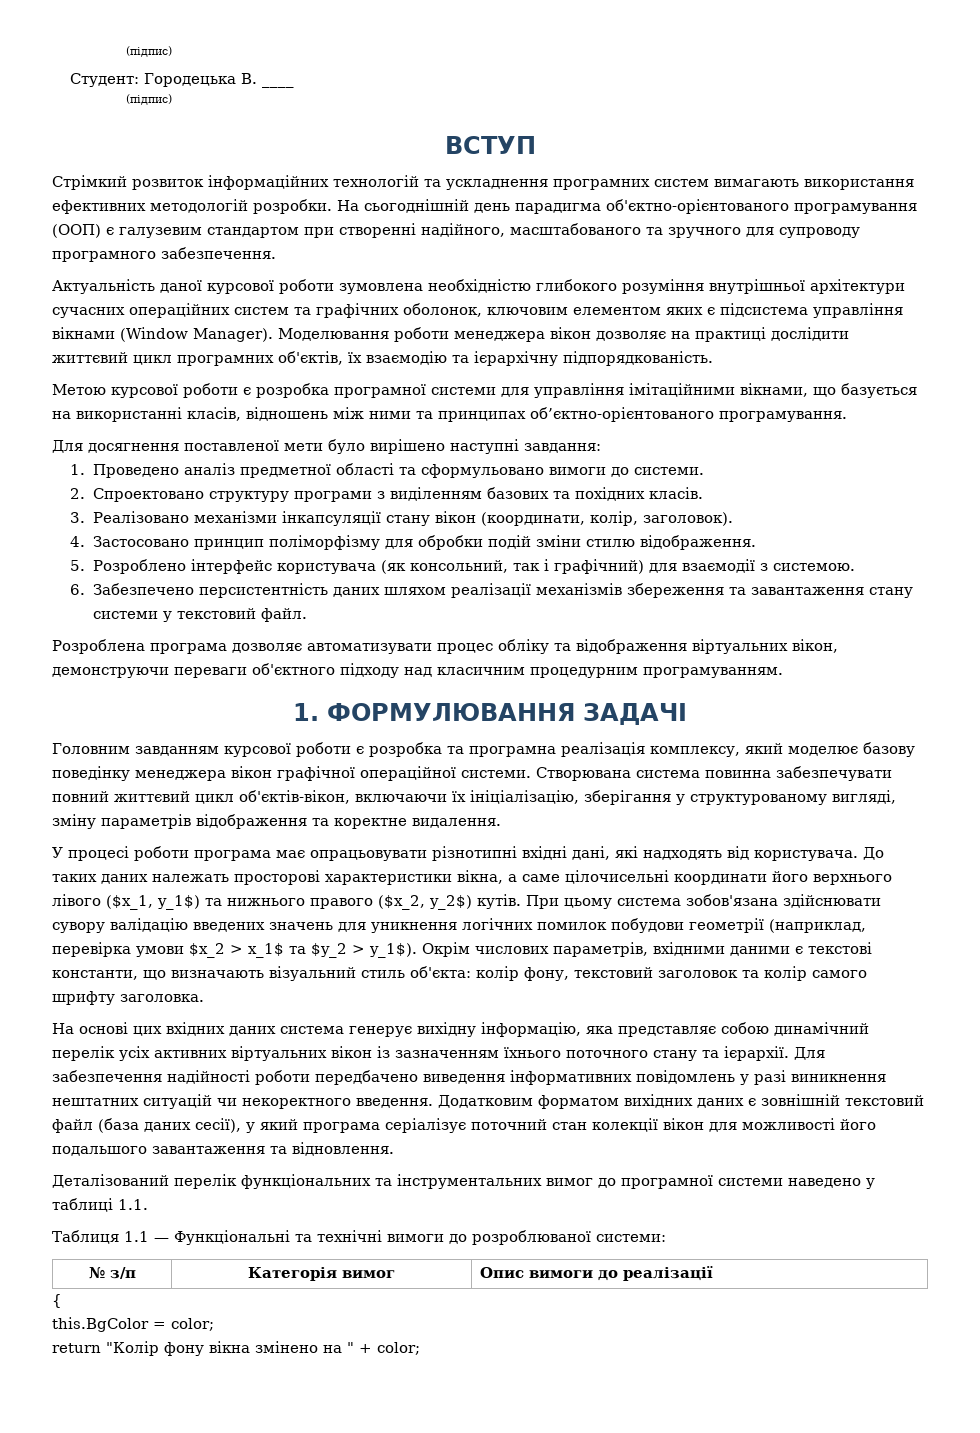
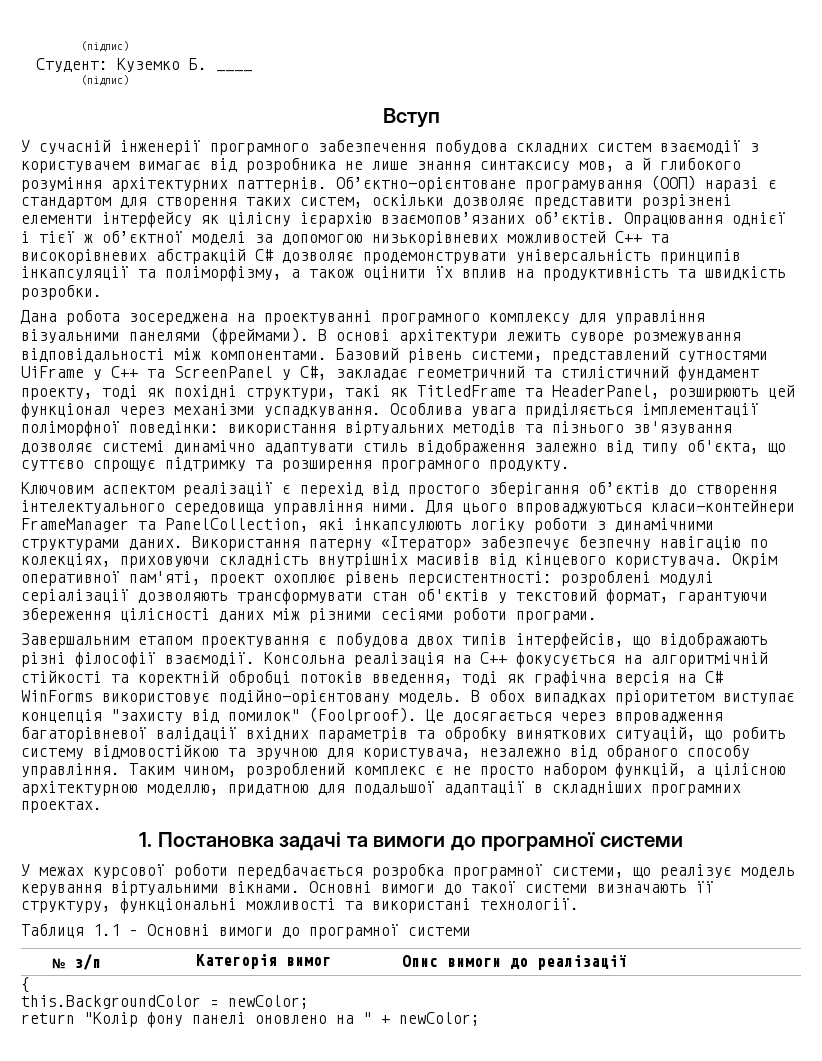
- Студент: Городецька В. ____
+ Студент: Куземко Б. ____
- ВСТУП
- Стрімкий розвиток інформаційних технологій та ускладнення програмних систем вимагають використання ефективних методологій розробки. На сьогоднішній день парадигма об'єктно-орієнтованого програмування (ООП) є галузевим стандартом при створенні надійного, масштабованого та зручного для супроводу програмного забезпечення.
- Актуальність даної курсової роботи зумовлена необхідністю глибокого розуміння внутрішньої архітектури сучасних операційних систем та графічних оболонок, ключовим елементом яких є підсистема управління вікнами (Window Manager). Моделювання роботи менеджера вікон дозволяє на практиці дослідити життєвий цикл програмних об'єктів, їх взаємодію та ієрархічну підпорядкованість.
- Метою курсової роботи є розробка програмної системи для управління імітаційними вікнами, що базується на використанні класів, відношень між ними та принципах об’єктно-орієнтованого програмування.
- Для досягнення поставленої мети було вирішено наступні завдання:
- 1. Проведено аналіз предметної області та сформульовано вимоги до системи.
- 2. Спроектовано структуру програми з виділенням базових та похідних класів.
- 3. Реалізовано механізми інкапсуляції стану вікон (координати, колір, заголовок).
- 4. Застосовано принцип поліморфізму для обробки подій зміни стилю відображення.
- 5. Розроблено інтерфейс користувача (як консольний, так і графічний) для взаємодії з системою.
- 6. Забезпечено персистентність даних шляхом реалізації механізмів збереження та завантаження стану системи у текстовий файл.
- Розроблена програма дозволяє автоматизувати процес обліку та відображення віртуальних вікон, демонструючи переваги об'єктного підходу над класичним процедурним програмуванням.
- 1. ФОРМУЛЮВАННЯ ЗАДАЧІ
- Головним завданням курсової роботи є розробка та програмна реалізація комплексу, який моделює базову поведінку менеджера вікон графічної операційної системи. Створювана система повинна забезпечувати повний життєвий цикл об'єктів-вікон, включаючи їх ініціалізацію, зберігання у структурованому вигляді, зміну параметрів відображення та коректне видалення.
- У процесі роботи програма має опрацьовувати різнотипні вхідні дані, які надходять від користувача. До таких даних належать просторові характеристики вікна, а саме цілочисельні координати його верхнього лівого ($x_1, y_1$) та нижнього правого ($x_2, y_2$) кутів. При цьому система зобов'язана здійснювати сувору валідацію введених значень для уникнення логічних помилок побудови геометрії (наприклад, перевірка умови $x_2 > x_1$ та $y_2 > y_1$). Окрім числових параметрів, вхідними даними є текстові константи, що визначають візуальний стиль об'єкта: колір фону, текстовий заголовок та колір самого шрифту заголовка.
- На основі цих вхідних даних система генерує вихідну інформацію, яка представляє собою динамічний перелік усіх активних віртуальних вікон із зазначенням їхнього поточного стану та ієрархії. Для забезпечення надійності роботи передбачено виведення інформативних повідомлень у разі виникнення нештатних ситуацій чи некоректного введення. Додатковим форматом вихідних даних є зовнішній текстовий файл (база даних сесії), у який програма серіалізує поточний стан колекції вікон для можливості його подальшого завантаження та відновлення.
- Деталізований перелік функціональних та інструментальних вимог до програмної системи наведено у таблиці 1.1.
- Таблиця 1.1 — Функціональні та технічні вимоги до розроблюваної системи:
+ Вступ
+ У сучасній інженерії програмного забезпечення побудова складних систем взаємодії з користувачем вимагає від розробника не лише знання синтаксису мов, а й глибокого розуміння архітектурних паттернів. Об’єктно-орієнтоване програмування (ООП) наразі є стандартом для створення таких систем, оскільки дозволяє представити розрізнені елементи інтерфейсу як цілісну ієрархію взаємопов’язаних об’єктів. Опрацювання однієї і тієї ж об’єктної моделі за допомогою низькорівневих можливостей C++ та високорівневих абстракцій C# дозволяє продемонструвати універсальність принципів інкапсуляції та поліморфізму, а також оцінити їх вплив на продуктивність та швидкість розробки.
+ Дана робота зосереджена на проектуванні програмного комплексу для управління візуальними панелями (фреймами). В основі архітектури лежить суворе розмежування відповідальності між компонентами. Базовий рівень системи, представлений сутностями UiFrame у C++ та ScreenPanel у C#, закладає геометричний та стилістичний фундамент проекту, тоді як похідні структури, такі як TitledFrame та HeaderPanel, розширюють цей функціонал через механізми успадкування. Особлива увага приділяється імплементації поліморфної поведінки: використання віртуальних методів та пізнього зв'язування дозволяє системі динамічно адаптувати стиль відображення залежно від типу об'єкта, що суттєво спрощує підтримку та розширення програмного продукту.
+ Ключовим аспектом реалізації є перехід від простого зберігання об’єктів до створення інтелектуального середовища управління ними. Для цього впроваджуються класи-контейнери FrameManager та PanelCollection, які інкапсулюють логіку роботи з динамічними структурами даних. Використання патерну «Ітератор» забезпечує безпечну навігацію по колекціях, приховуючи складність внутрішніх масивів від кінцевого користувача. Окрім оперативної пам'яті, проект охоплює рівень персистентності: розроблені модулі серіалізації дозволяють трансформувати стан об'єктів у текстовий формат, гарантуючи збереження цілісності даних між різними сесіями роботи програми.
+ Завершальним етапом проектування є побудова двох типів інтерфейсів, що відображають різні філософії взаємодії. Консольна реалізація на C++ фокусується на алгоритмічній стійкості та коректній обробці потоків введення, тоді як графічна версія на C# WinForms використовує подійно-орієнтовану модель. В обох випадках пріоритетом виступає концепція "захисту від помилок" (Foolproof). Це досягається через впровадження багаторівневої валідації вхідних параметрів та обробку виняткових ситуацій, що робить систему відмовостійкою та зручною для користувача, незалежно від обраного способу управління. Таким чином, розроблений комплекс є не просто набором функцій, а цілісною архітектурною моделлю, придатною для подальшої адаптації в складніших програмних проектах.
+ 1. Постановка задачі та вимоги до програмної системи
+ У межах курсової роботи передбачається розробка програмної системи, що реалізує модель керування віртуальними вікнами. Основні вимоги до такої системи визначають її структуру, функціональні можливості та використані технології.
+ Таблиця 1.1 – Основні вимоги до програмної системи
- this.BgColor = color;
+ this.BackgroundColor = newColor;
- return "Колір фону вікна змінено на " + color;
+ return "Колір фону панелі оновлено на " + newColor;

